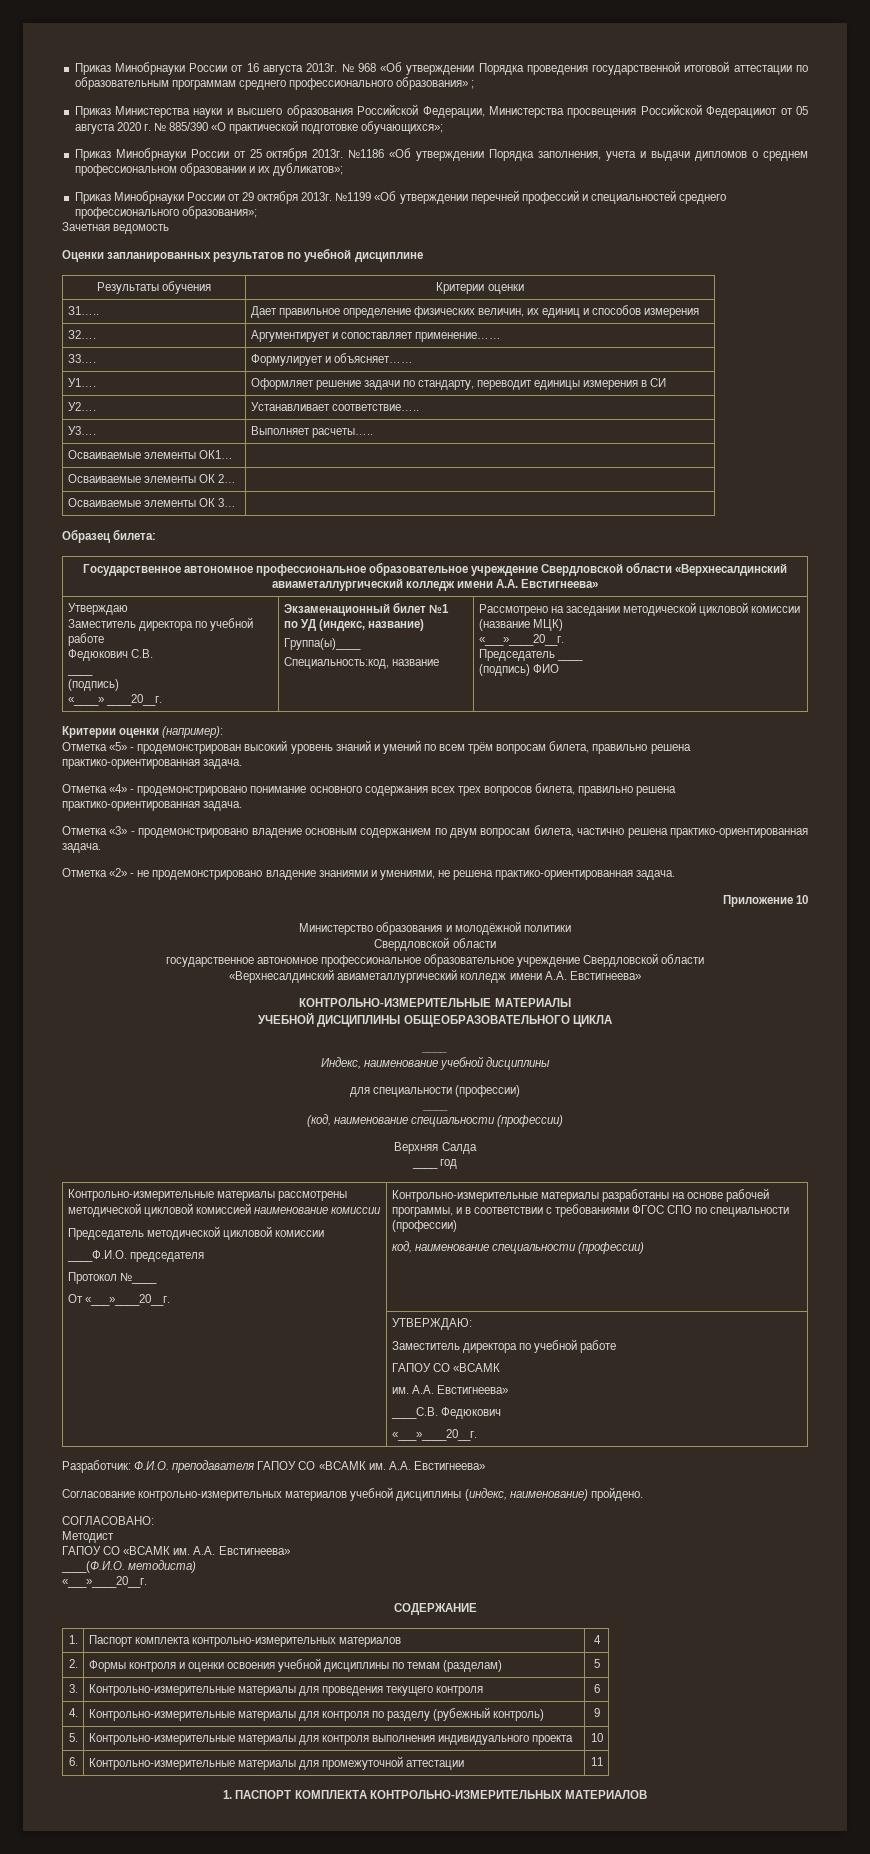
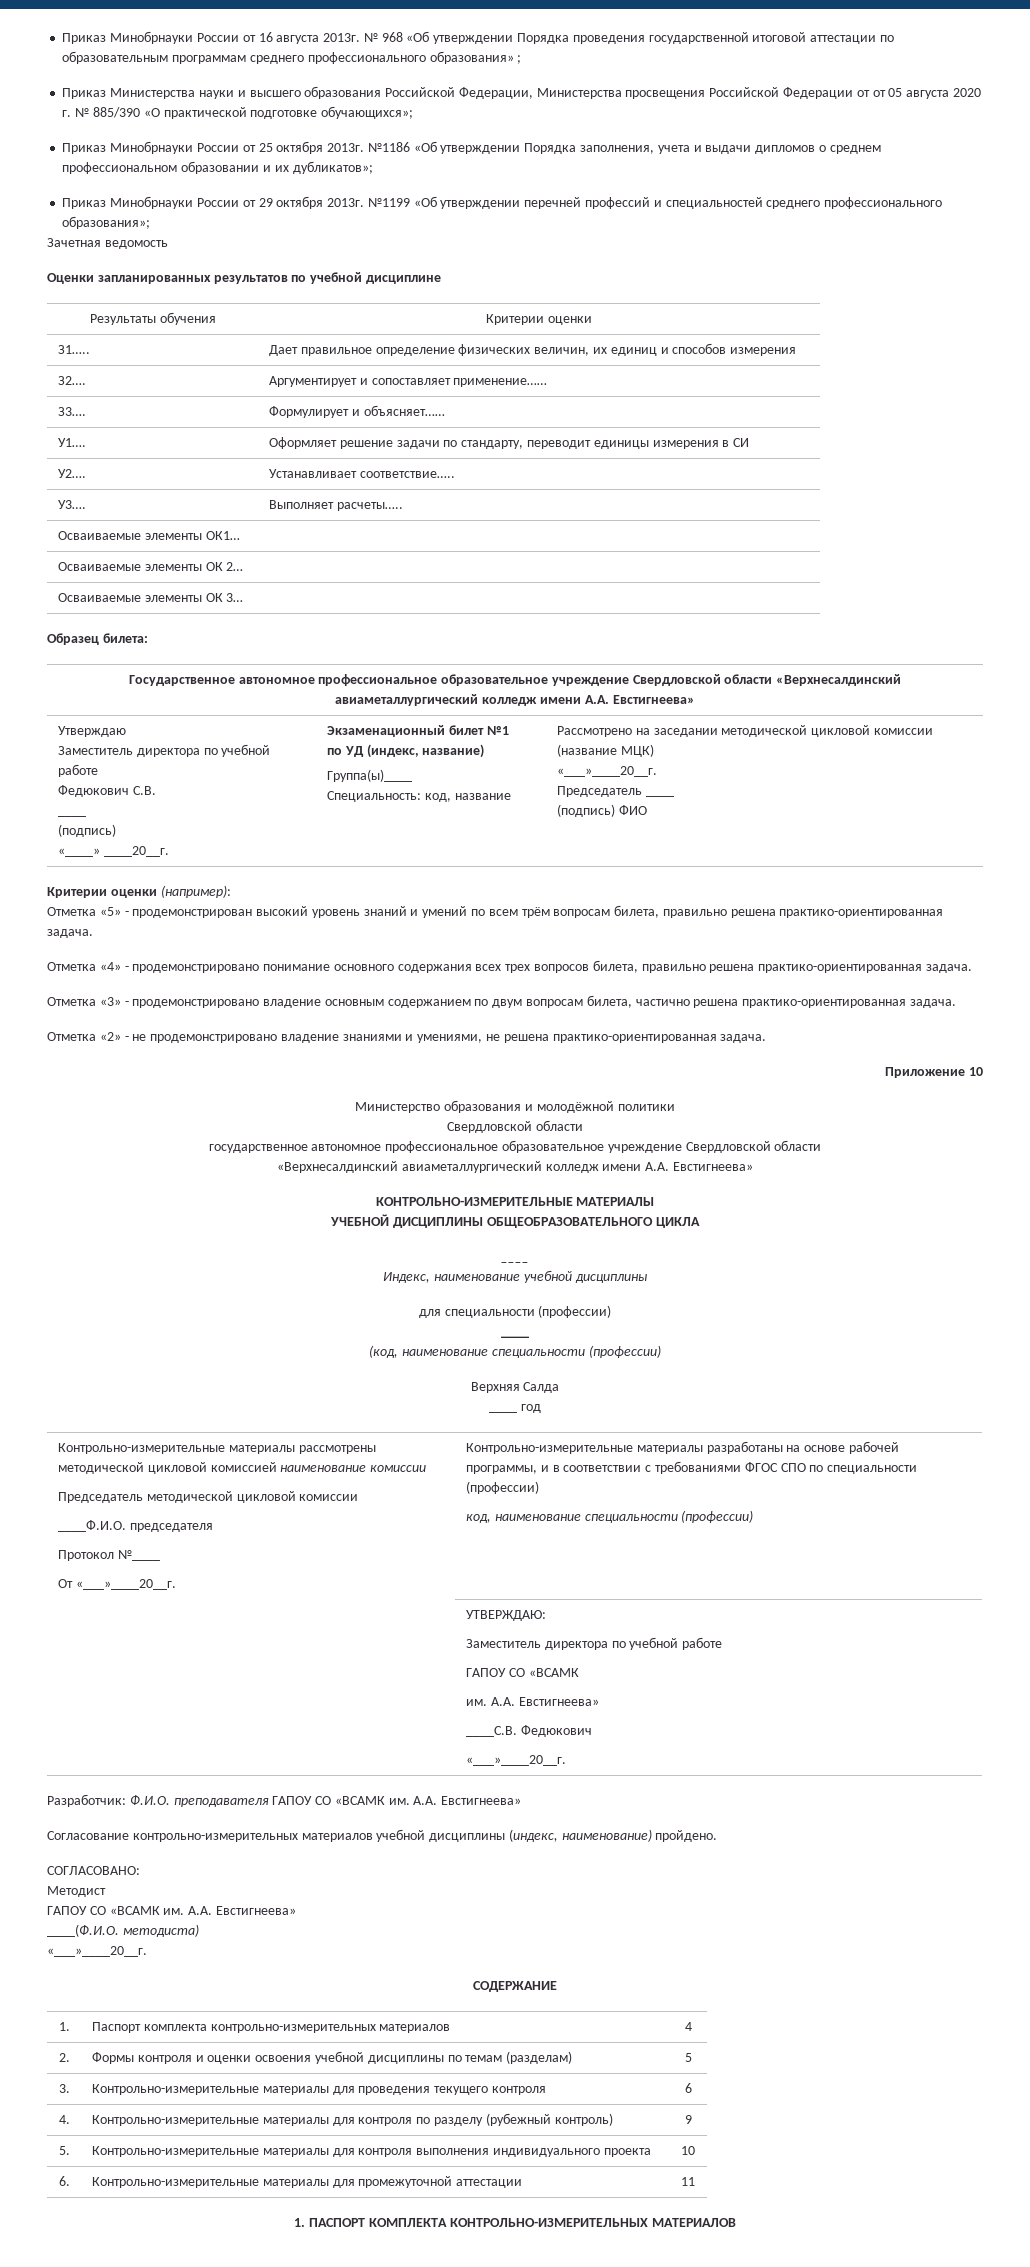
- Приказ Министерства науки и высшего образования Российской Федерации, Министерства просвещения Российской Федерацииот от 05 августа 2020 г. № 885/390 «О практической подготовке обучающихся»;
+ Приказ Министерства науки и высшего образования Российской Федерации, Министерства просвещения Российской Федерации от от 05 августа 2020 г. № 885/390 «О практической подготовке обучающихся»;
  Утверждаю
  Заместитель директора по учебной работе
  Федюкович С.В.
  ____
  (подпись)
  «____» ____20__г. | Экзаменационный билет №1
  по УД (индекс, название)
  Группа(ы)____
- Специальность:код, название | Рассмотрено на заседании методической цикловой комиссии (название МЦК)
+ Специальность: код, название | Рассмотрено на заседании методической цикловой комиссии (название МЦК)

